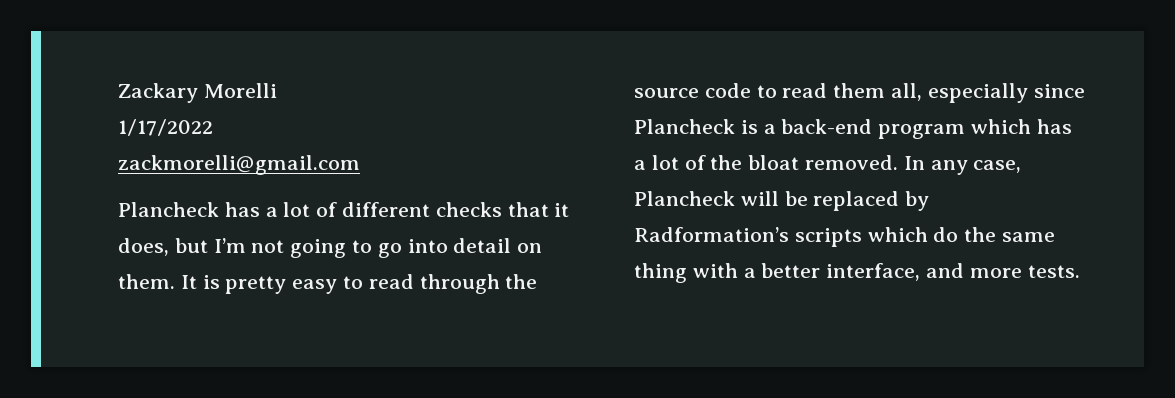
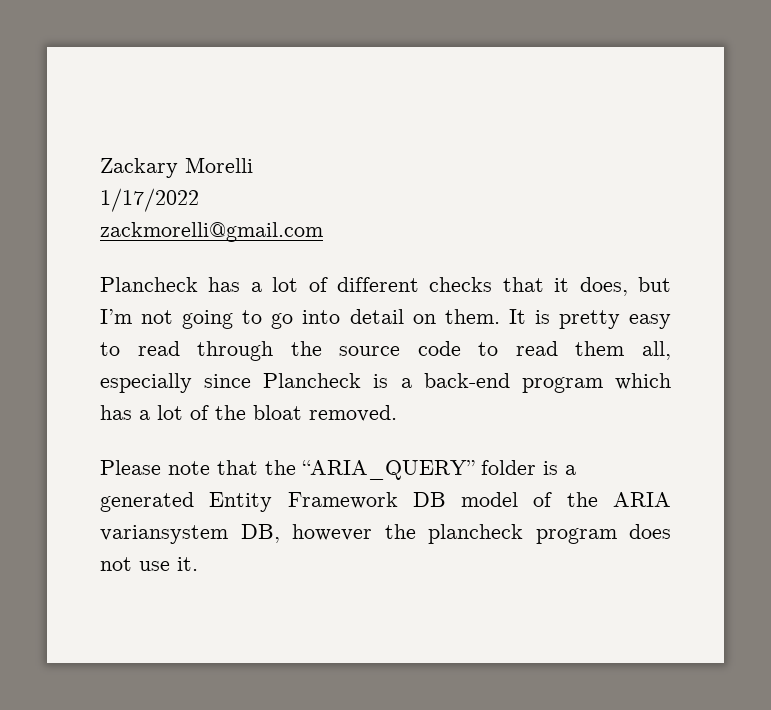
- It is pretty easy to read through the source code to read them all, especially since Plancheck is a back-end program which has a lot of the bloat removed. In any case, Plancheck will be replaced by Radformation’s scripts which do the same thing with a better interface, and more tests.
+ It is pretty easy to read through the source code to read them all, especially since Plancheck is a back-end program which has a lot of the bloat removed.
+ Please note that the “ARIA_QUERY” folder is a generated Entity Framework DB model of the ARIA variansystem DB, however the plancheck program does not use it.

